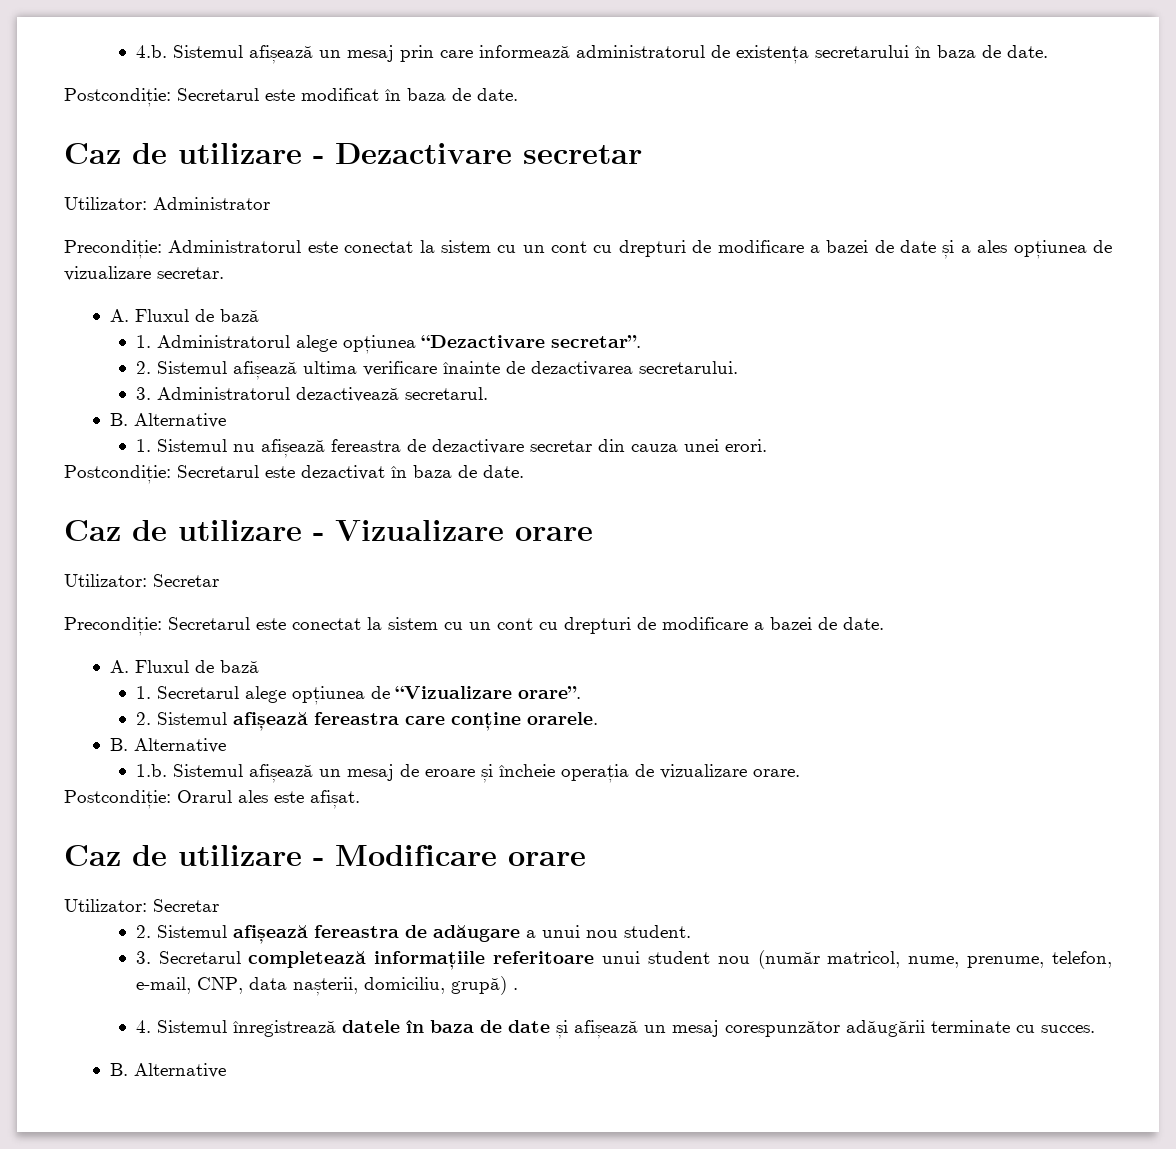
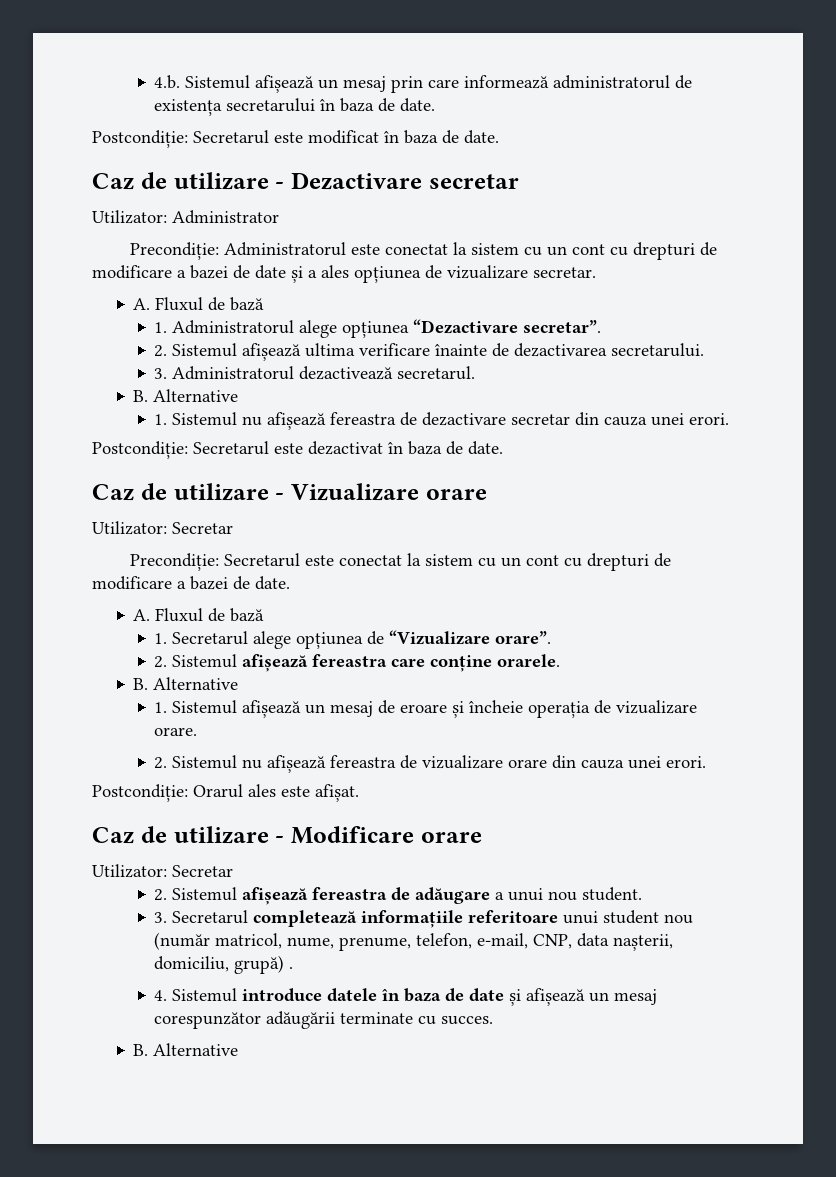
- 1.b. Sistemul afișează un mesaj de eroare și încheie operația de vizualizare orare.
+ 1. Sistemul afișează un mesaj de eroare și încheie operația de vizualizare orare.
+ 2. Sistemul nu afișează fereastra de vizualizare orare din cauza unei erori.
- 4. Sistemul înregistrează datele în baza de date și afișează un mesaj corespunzător adăugării terminate cu succes.
+ 4. Sistemul introduce datele în baza de date și afișează un mesaj corespunzător adăugării terminate cu succes.

